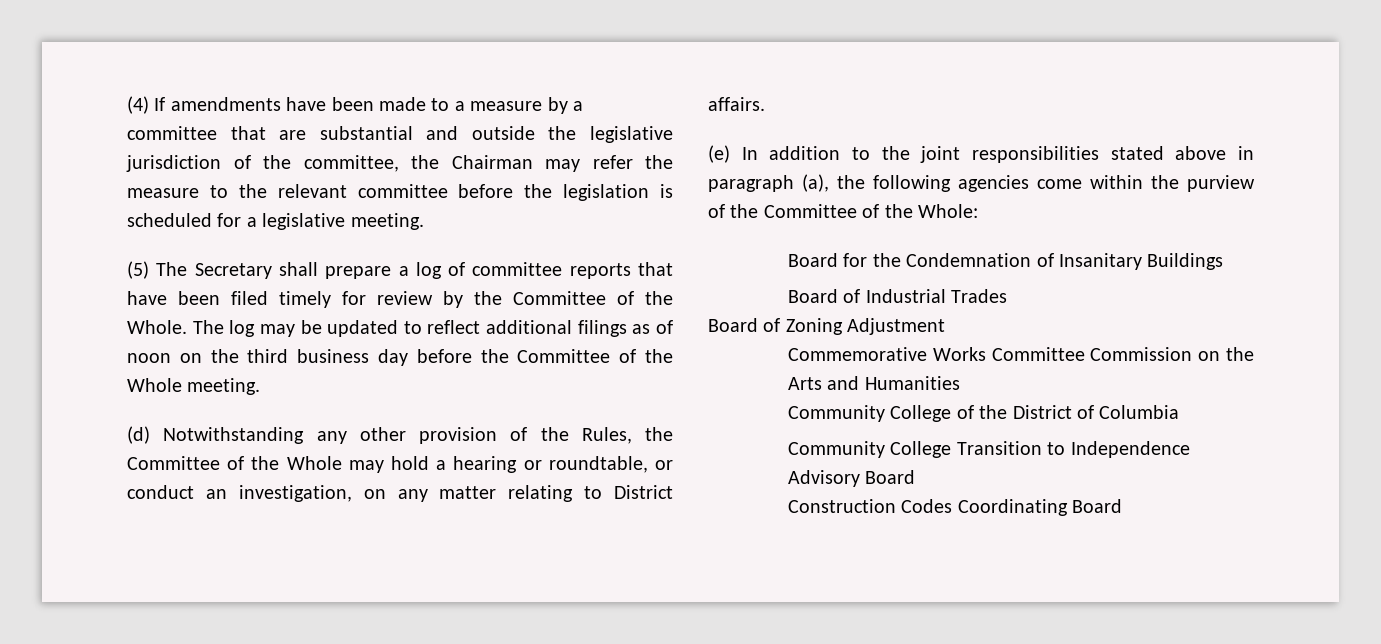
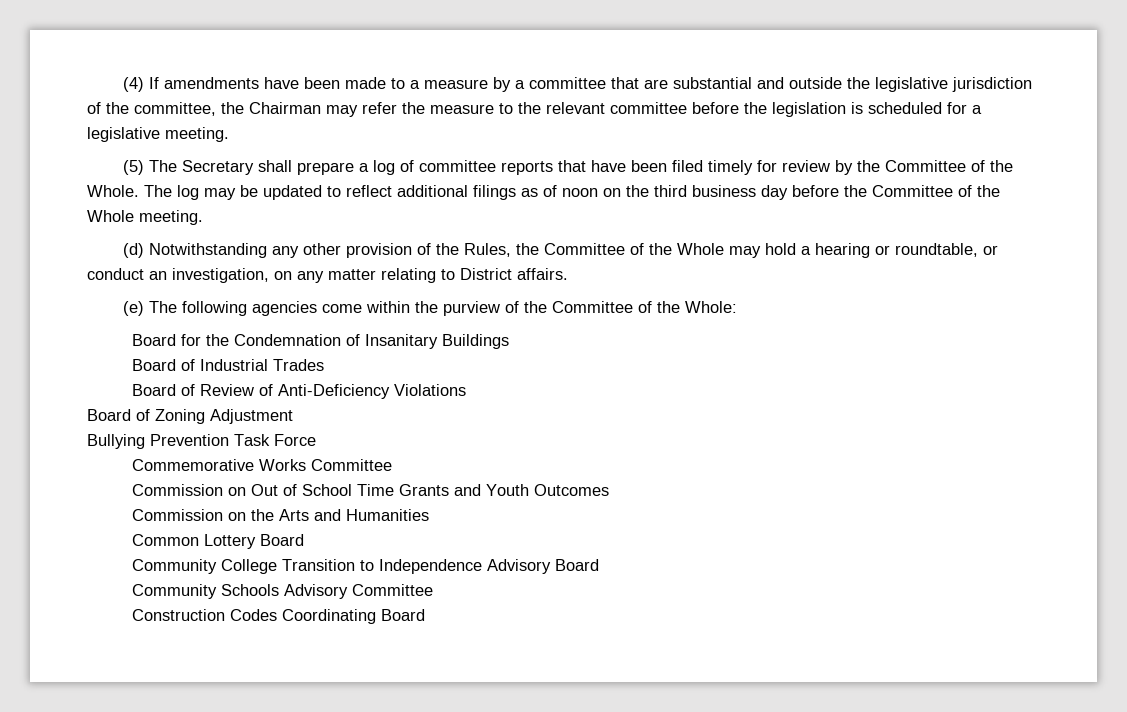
- (e) In addition to the joint responsibilities stated above in paragraph (a), the following agencies come within the purview of the Committee of the Whole:
+ (e) The following agencies come within the purview of the Committee of the Whole:
+ Board of Review of Anti-Deficiency Violations
+ Bullying Prevention Task Force
- Commemorative Works Committee Commission on the Arts and Humanities
+ Commemorative Works Committee
+ Commission on Out of School Time Grants and Youth Outcomes
+ Commission on the Arts and Humanities
- Community College of the District of Columbia
+ Common Lottery Board
+ Community Schools Advisory Committee

